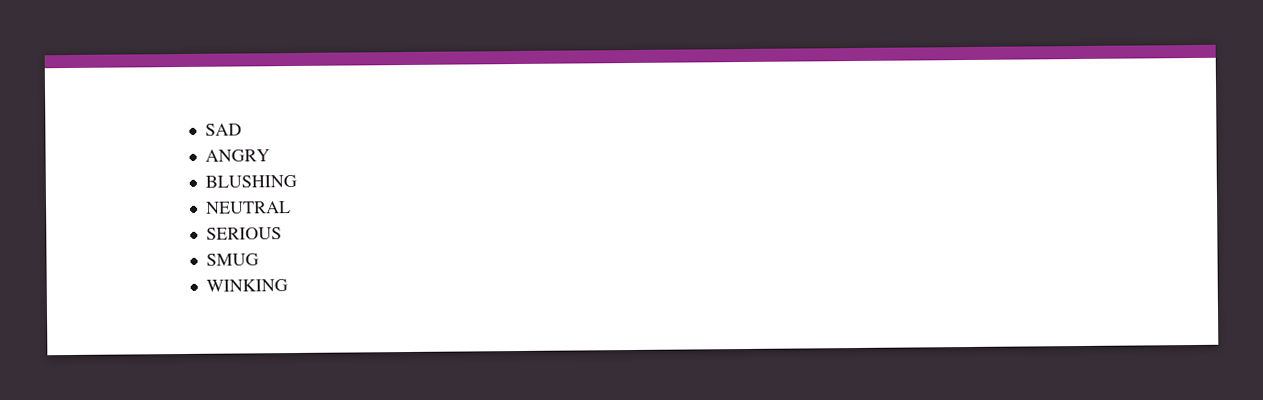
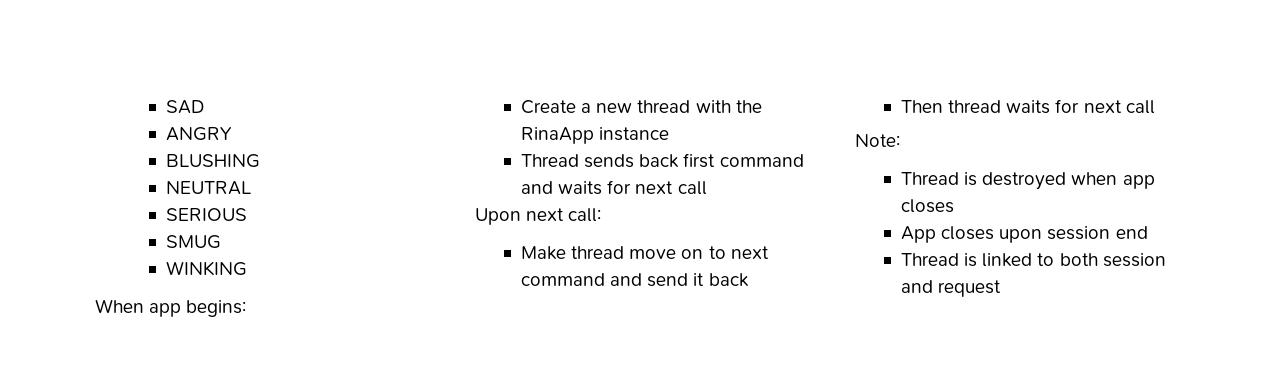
+ When app begins:
+ Create a new thread with the RinaApp instance
+ Thread sends back first command and waits for next call
+ Upon next call:
+ Make thread move on to next command and send it back
+ Then thread waits for next call
+ Note:
+ Thread is destroyed when app closes
+ App closes upon session end
+ Thread is linked to both session and request

